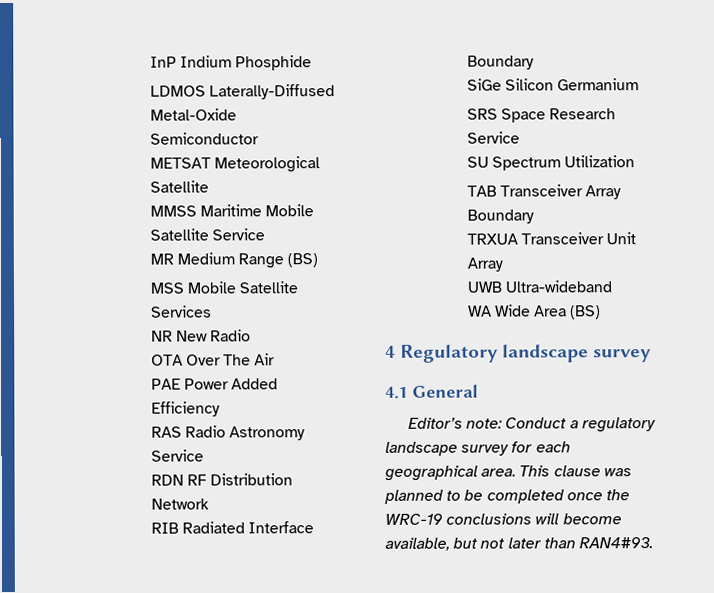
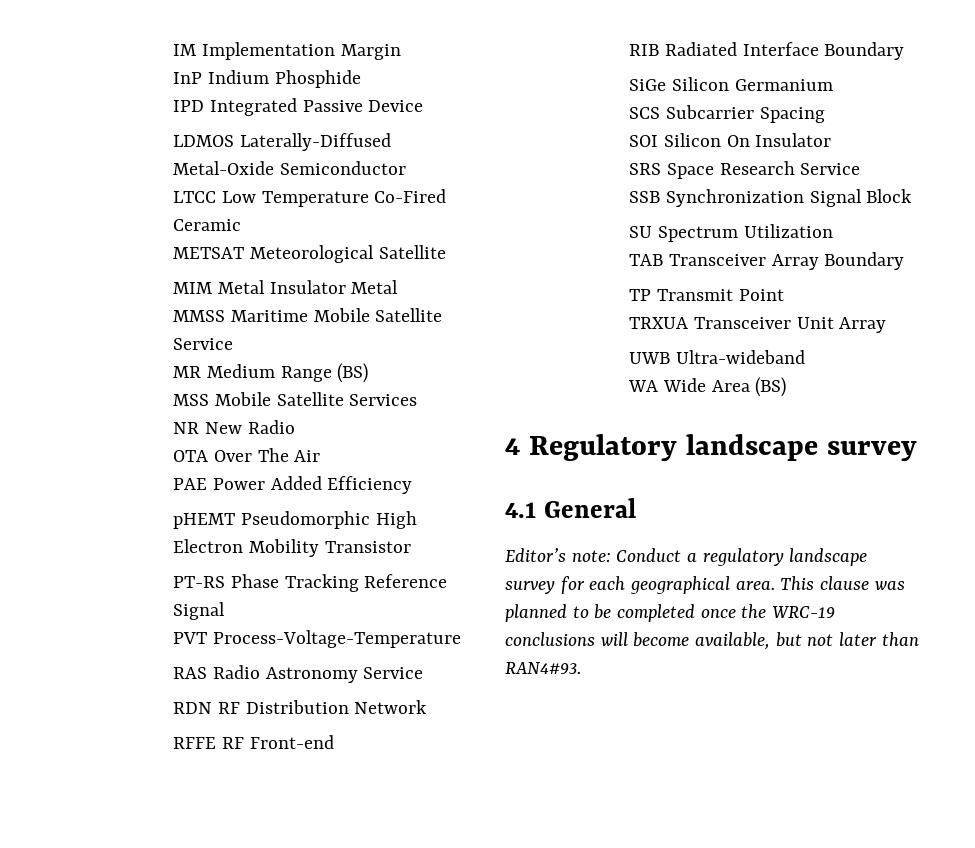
+ IM Implementation Margin
+ IPD Integrated Passive Device
+ LTCC Low Temperature Co-Fired Ceramic
+ MIM Metal Insulator Metal
+ pHEMT Pseudomorphic High Electron Mobility Transistor
+ PT-RS Phase Tracking Reference Signal
+ PVT Process-Voltage-Temperature
+ RFFE RF Front-end
+ SCS Subcarrier Spacing
+ SOI Silicon On Insulator
+ SSB Synchronization Signal Block
+ TP Transmit Point

